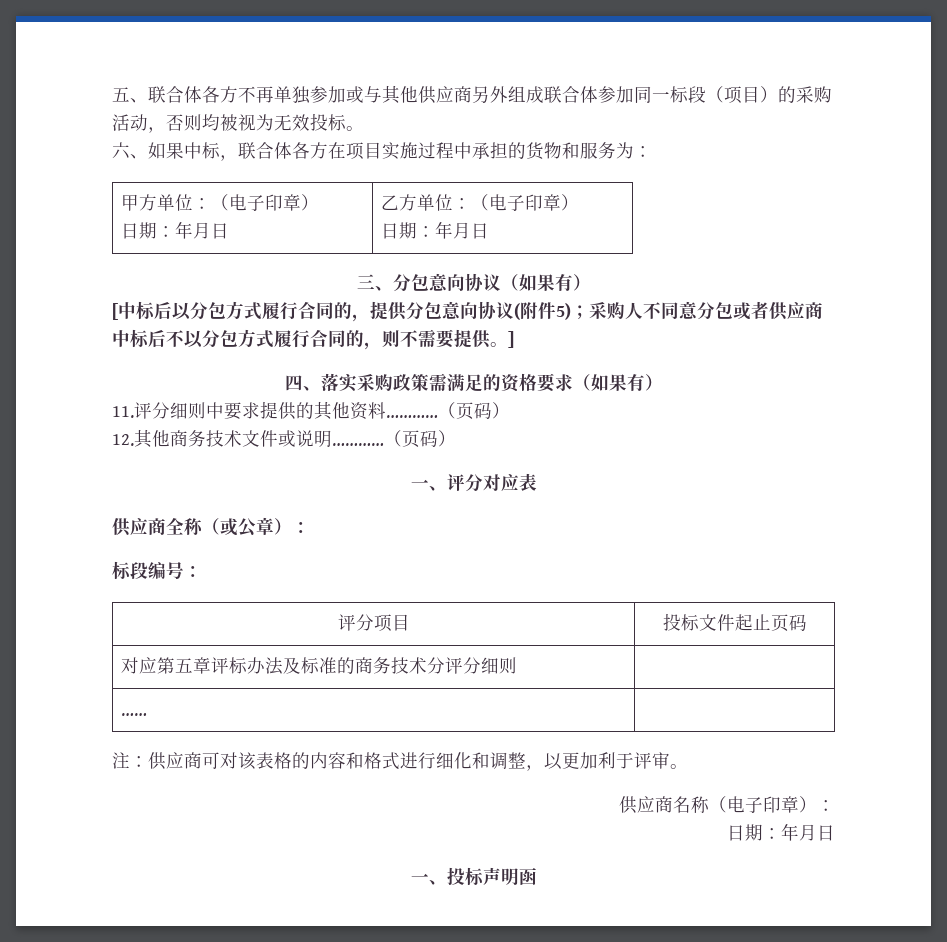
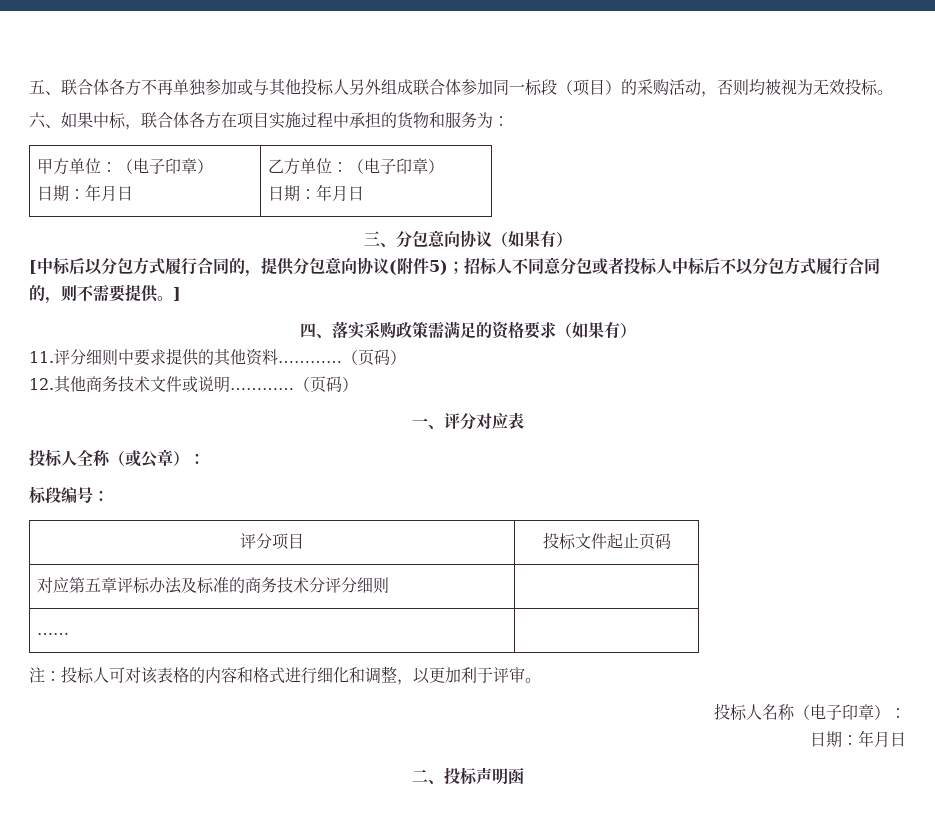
- 五、联合体各方不再单独参加或与其他供应商另外组成联合体参加同一标段（项目）的采购活动，否则均被视为无效投标。
+ 五、联合体各方不再单独参加或与其他投标人另外组成联合体参加同一标段（项目）的采购活动，否则均被视为无效投标。
- [中标后以分包方式履行合同的，提供分包意向协议(附件5)；采购人不同意分包或者供应商中标后不以分包方式履行合同的，则不需要提供。]
+ [中标后以分包方式履行合同的，提供分包意向协议(附件5)；招标人不同意分包或者投标人中标后不以分包方式履行合同的，则不需要提供。]
- 供应商全称（或公章）：
+ 投标人全称（或公章）：
- 注：供应商可对该表格的内容和格式进行细化和调整，以更加利于评审。
+ 注：投标人可对该表格的内容和格式进行细化和调整，以更加利于评审。
- 供应商名称（电子印章）：
+ 投标人名称（电子印章）：
- 一、投标声明函
+ 二、投标声明函

